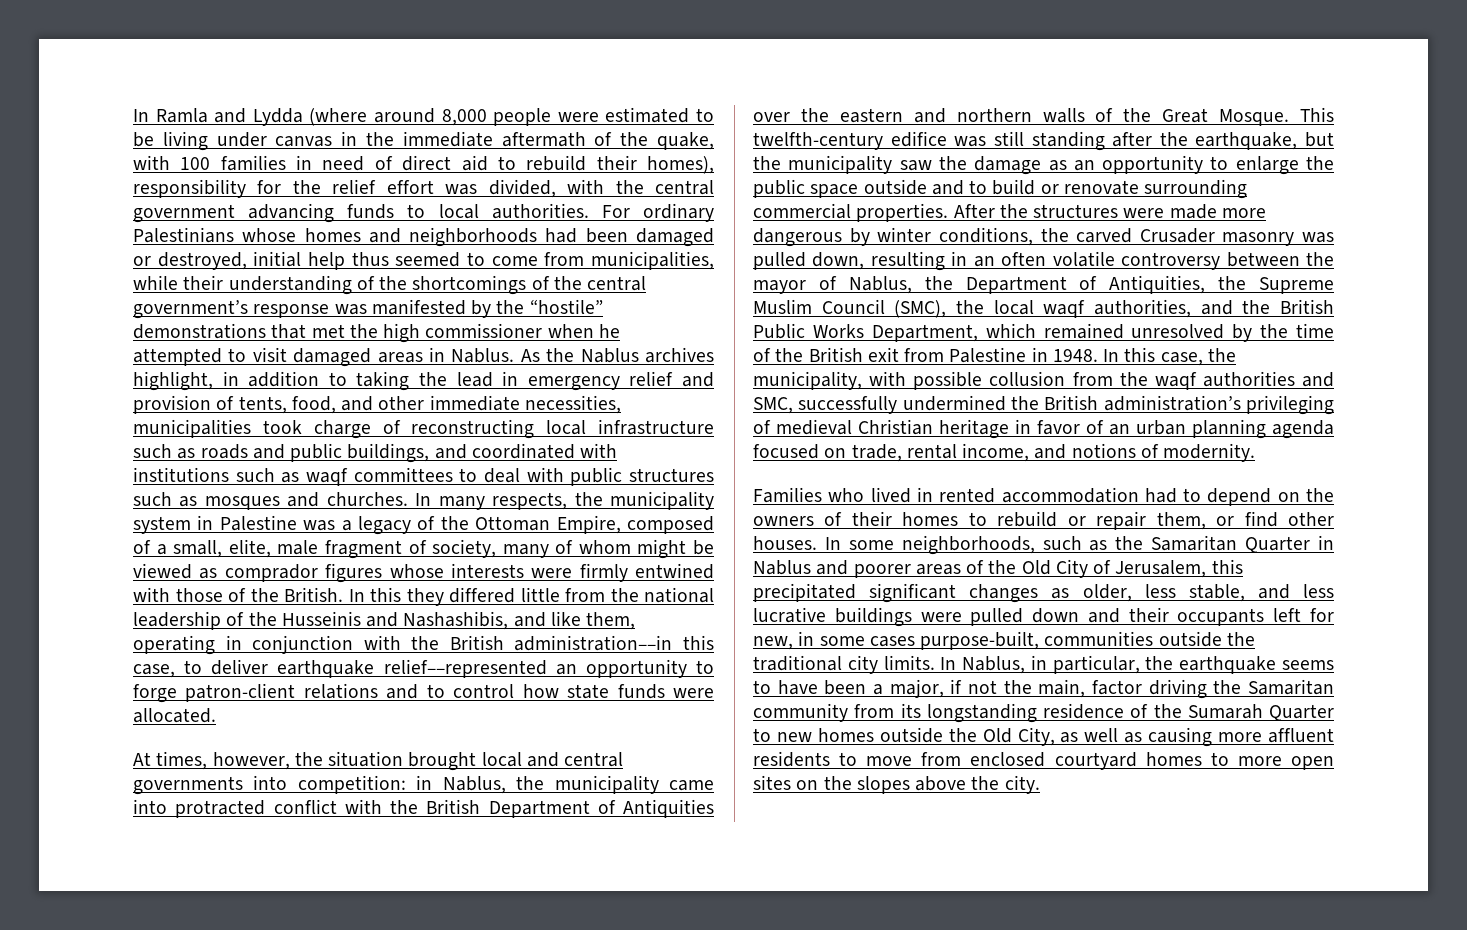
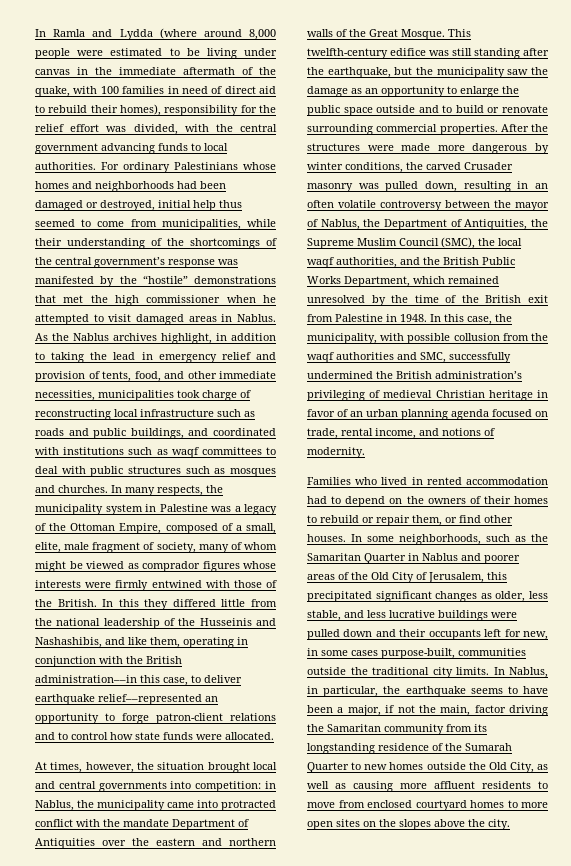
- At times, however, the situation brought local and central governments into competition: in Nablus, the municipality came into protracted conflict with the British Department of Antiquities over the eastern and northern walls of the Great Mosque.
+ At times, however, the situation brought local and central governments into competition: in Nablus, the municipality came into protracted conflict with the mandate Department of Antiquities over the eastern and northern walls of the Great Mosque.

